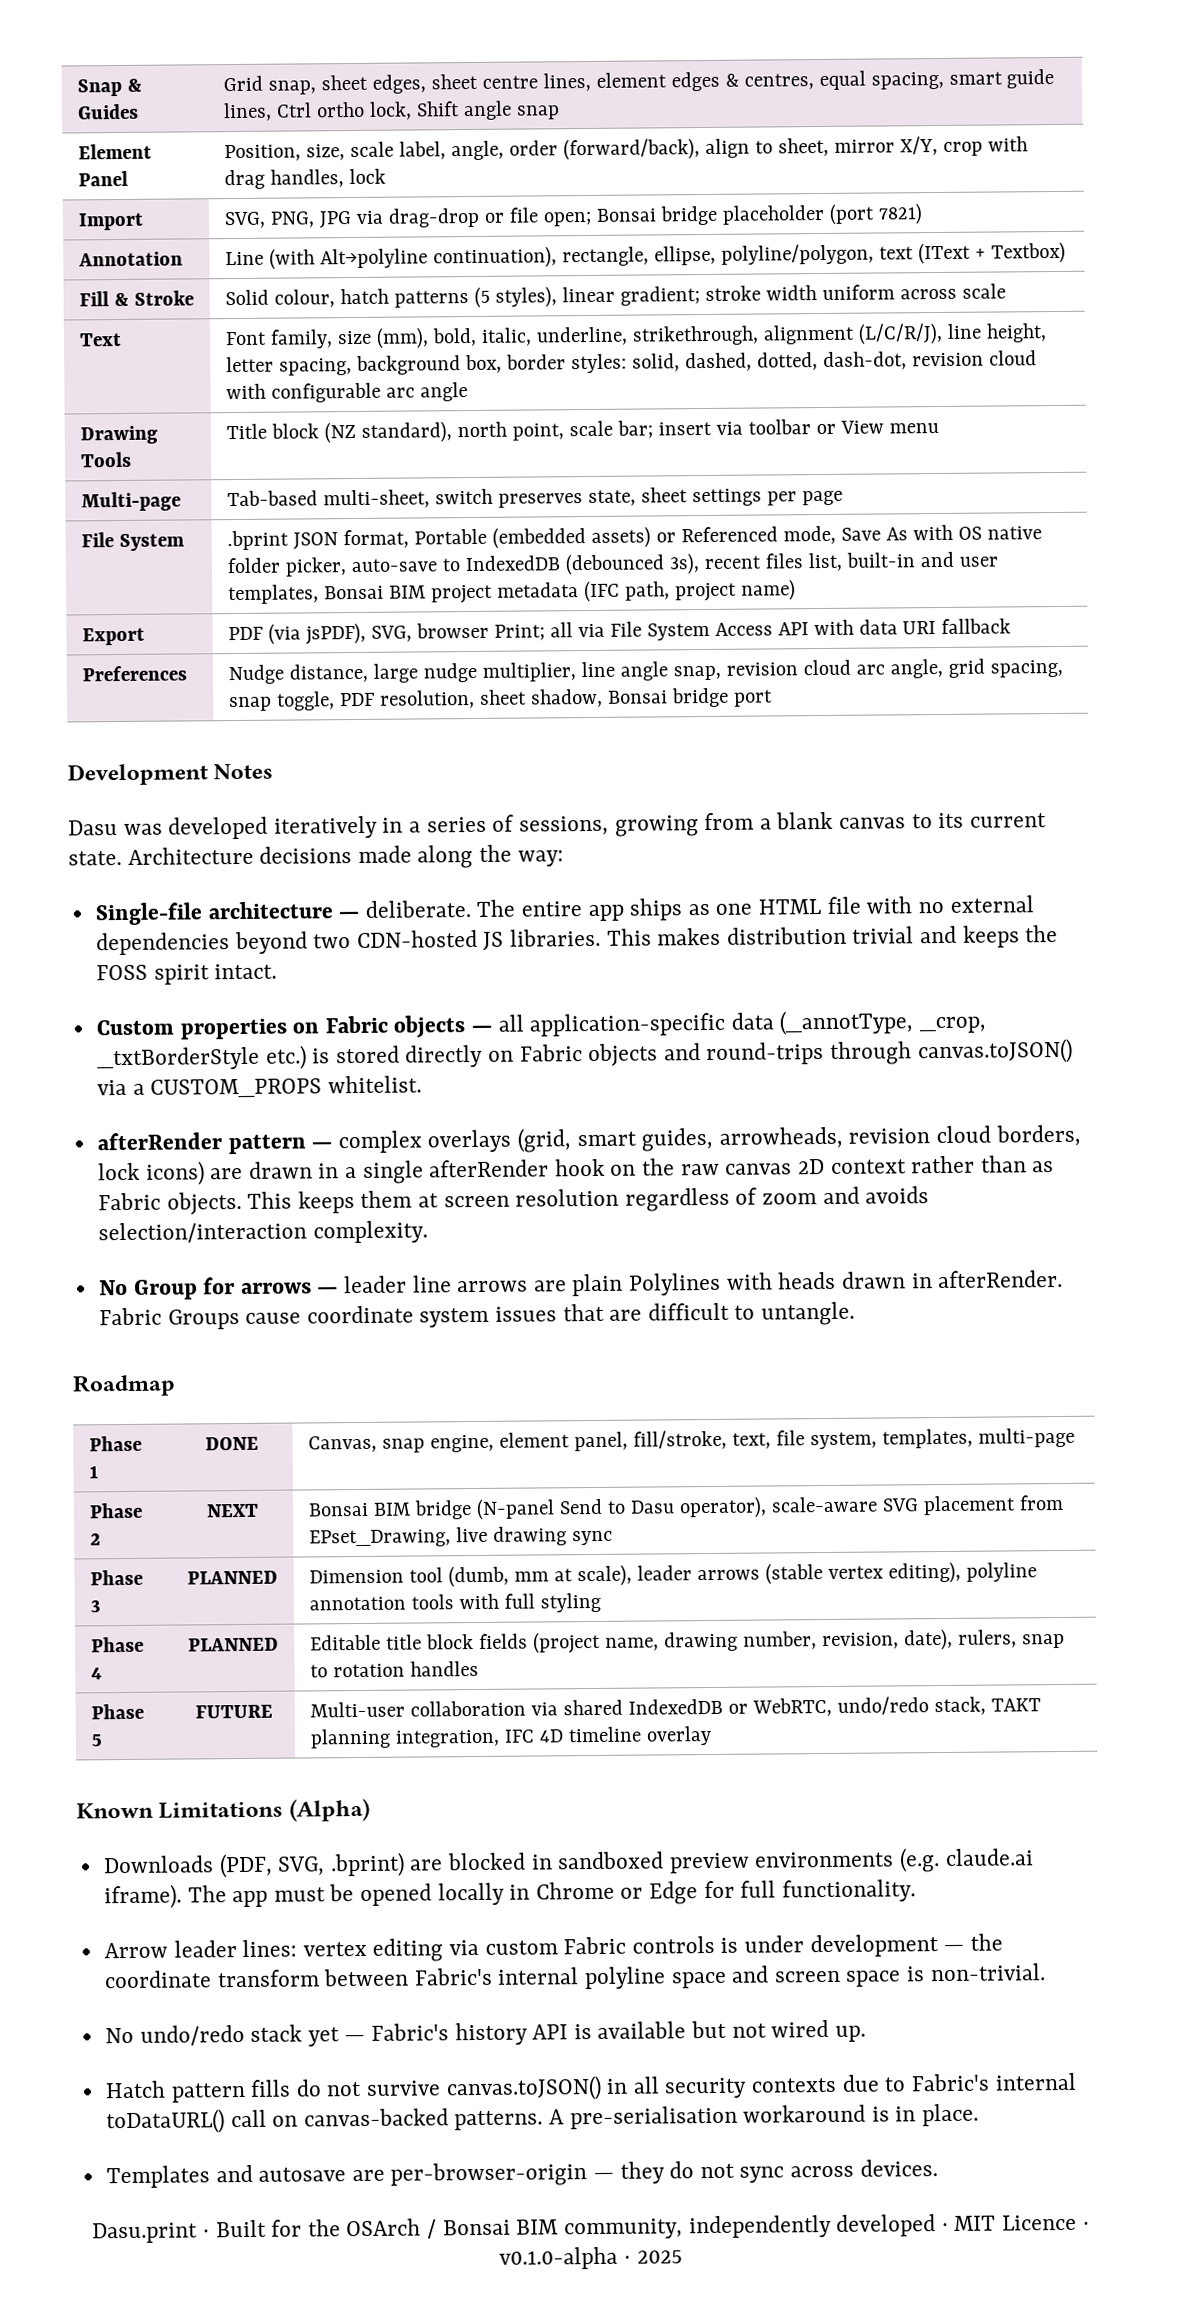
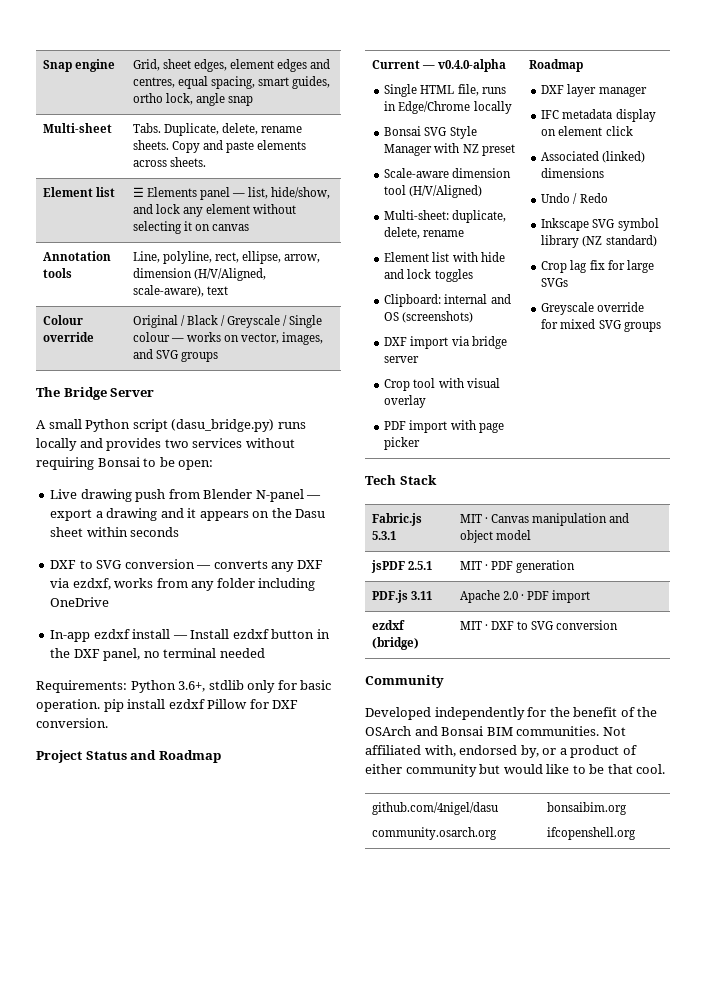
- Snap & Guides | Grid snap, sheet edges, sheet centre lines, element edges & centres, equal spacing, smart guide lines, Ctrl ortho lock, Shift angle snap
+ Snap engine | Grid, sheet edges, element edges and centres, equal spacing, smart guides, ortho lock, angle snap
- Element Panel | Position, size, scale label, angle, order (forward/back), align to sheet, mirror X/Y, crop with drag handles, lock
- Import | SVG, PNG, JPG via drag-drop or file open; Bonsai bridge placeholder (port 7821)
- Annotation | Line (with Alt→polyline continuation), rectangle, ellipse, polyline/polygon, text (IText + Textbox)
- Fill & Stroke | Solid colour, hatch patterns (5 styles), linear gradient; stroke width uniform across scale
- Text | Font family, size (mm), bold, italic, underline, strikethrough, alignment (L/C/R/J), line height, letter spacing, background box, border styles: solid, dashed, dotted, dash-dot, revision cloud with configurable arc angle
- Drawing Tools | Title block (NZ standard), north point, scale bar; insert via toolbar or View menu
- Multi-page | Tab-based multi-sheet, switch preserves state, sheet settings per page
- File System | .bprint JSON format, Portable (embedded assets) or Referenced mode, Save As with OS native folder picker, auto-save to IndexedDB (debounced 3s), recent files list, built-in and user templates, Bonsai BIM project metadata (IFC path, project name)
- Export | PDF (via jsPDF), SVG, browser Print; all via File System Access API with data URI fallback
- Preferences | Nudge distance, large nudge multiplier, line angle snap, revision cloud arc angle, grid spacing, snap toggle, PDF resolution, sheet shadow, Bonsai bridge port
- Development Notes
- Dasu was developed iteratively in a series of sessions, growing from a blank canvas to its current state. Architecture decisions made along the way:
- Single-file architecture — deliberate. The entire app ships as one HTML file with no external dependencies beyond two CDN-hosted JS libraries. This makes distribution trivial and keeps the FOSS spirit intact.
- Custom properties on Fabric objects — all application-specific data (_annotType, _crop, _txtBorderStyle etc.) is stored directly on Fabric objects and round-trips through canvas.toJSON() via a CUSTOM_PROPS whitelist.
- afterRender pattern — complex overlays (grid, smart guides, arrowheads, revision cloud borders, lock icons) are drawn in a single afterRender hook on the raw canvas 2D context rather than as Fabric objects. This keeps them at screen resolution regardless of zoom and avoids selection/interaction complexity.
- No Group for arrows — leader line arrows are plain Polylines with heads drawn in afterRender. Fabric Groups cause coordinate system issues that are difficult to untangle.
- Roadmap
- Phase 1 | DONE | Canvas, snap engine, element panel, fill/stroke, text, file system, templates, multi-page
- Phase 2 | NEXT | Bonsai BIM bridge (N-panel Send to Dasu operator), scale-aware SVG placement from EPset_Drawing, live drawing sync
- Phase 3 | PLANNED | Dimension tool (dumb, mm at scale), leader arrows (stable vertex editing), polyline annotation tools with full styling
- Phase 4 | PLANNED | Editable title block fields (project name, drawing number, revision, date), rulers, snap to rotation handles
- Phase 5 | FUTURE | Multi-user collaboration via shared IndexedDB or WebRTC, undo/redo stack, TAKT planning integration, IFC 4D timeline overlay
- Known Limitations (Alpha)
- Downloads (PDF, SVG, .bprint) are blocked in sandboxed preview environments (e.g. claude.ai iframe). The app must be opened locally in Chrome or Edge for full functionality.
- Arrow leader lines: vertex editing via custom Fabric controls is under development — the coordinate transform between Fabric's internal polyline space and screen space is non-trivial.
- No undo/redo stack yet — Fabric's history API is available but not wired up.
- Hatch pattern fills do not survive canvas.toJSON() in all security contexts due to Fabric's internal toDataURL() call on canvas-backed patterns. A pre-serialisation workaround is in place.
- Templates and autosave are per-browser-origin — they do not sync across devices.
- Dasu.print · Built for the OSArch / Bonsai BIM community, independently developed · MIT Licence · v0.1.0-alpha · 2025
+ Multi-sheet | Tabs. Duplicate, delete, rename sheets. Copy and paste elements across sheets.
+ Element list | ☰ Elements panel — list, hide/show, and lock any element without selecting it on canvas
+ Annotation tools | Line, polyline, rect, ellipse, arrow, dimension (H/V/Aligned, scale-aware), text
+ Colour override | Original / Black / Greyscale / Single colour — works on vector, images, and SVG groups
+ The Bridge Server
+ A small Python script (dasu_bridge.py) runs locally and provides two services without requiring Bonsai to be open:
+ Live drawing push from Blender N-panel — export a drawing and it appears on the Dasu sheet within seconds
+ DXF to SVG conversion — converts any DXF via ezdxf, works from any folder including OneDrive
+ In-app ezdxf install — Install ezdxf button in the DXF panel, no terminal needed
+ Requirements: Python 3.6+, stdlib only for basic operation. pip install ezdxf Pillow for DXF conversion.
+ Project Status and Roadmap
+ Current — v0.4.0-alpha
+ Single HTML file, runs in Edge/Chrome locally
+ Bonsai SVG Style Manager with NZ preset
+ Scale-aware dimension tool (H/V/Aligned)
+ Multi-sheet: duplicate, delete, rename
+ Element list with hide and lock toggles
+ Clipboard: internal and OS (screenshots)
+ DXF import via bridge server
+ Crop tool with visual overlay
+ PDF import with page picker | Roadmap
+ DXF layer manager
+ IFC metadata display on element click
+ Associated (linked) dimensions
+ Undo / Redo
+ Inkscape SVG symbol library (NZ standard)
+ Crop lag fix for large SVGs
+ Greyscale override for mixed SVG groups
+ Tech Stack
+ Fabric.js 5.3.1 | MIT · Canvas manipulation and object model
+ jsPDF 2.5.1 | MIT · PDF generation
+ PDF.js 3.11 | Apache 2.0 · PDF import
+ ezdxf (bridge) | MIT · DXF to SVG conversion
+ Community
+ Developed independently for the benefit of the OSArch and Bonsai BIM communities. Not affiliated with, endorsed by, or a product of either community but would like to be that cool.
+ github.com/4nigel/dasu
+ community.osarch.org | bonsaibim.org
+ ifcopenshell.org

